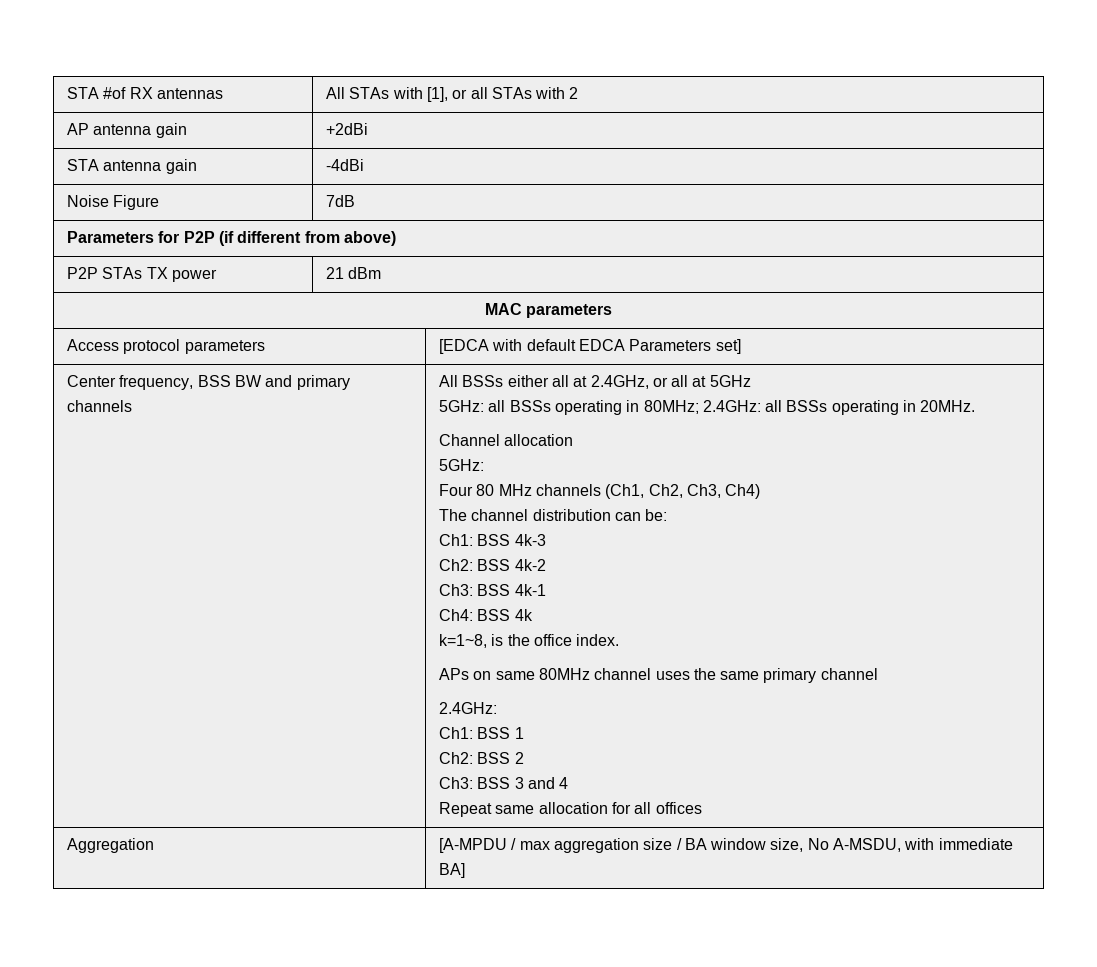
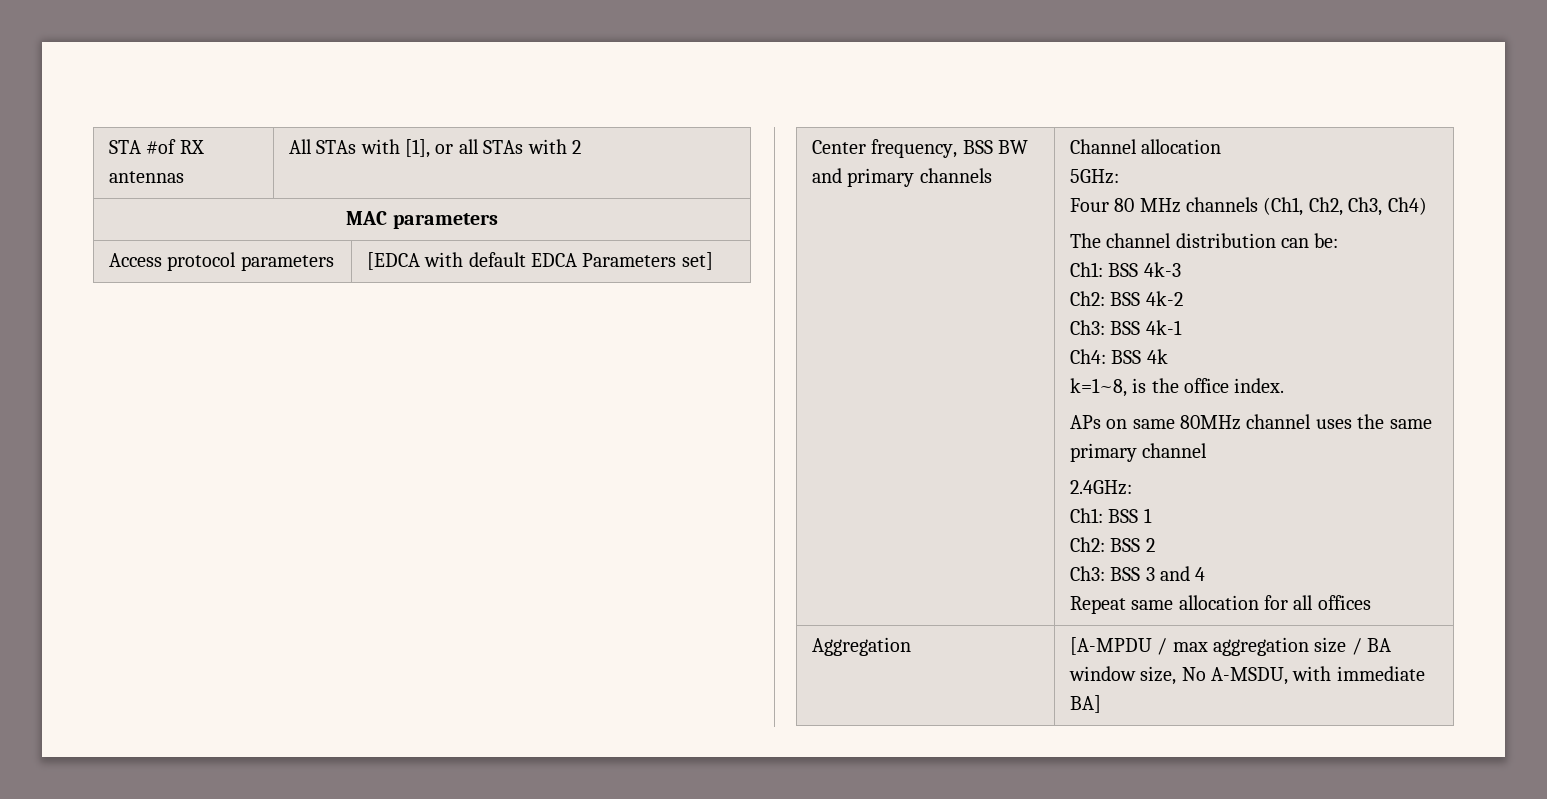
- AP antenna gain | +2dBi
- STA antenna gain | -4dBi
- Noise Figure | 7dB
- Parameters for P2P (if different from above)
- P2P STAs TX power | 21 dBm
- All BSSs either all at 2.4GHz, or all at 5GHz
- 5GHz: all BSSs operating in 80MHz; 2.4GHz: all BSSs operating in 20MHz.

